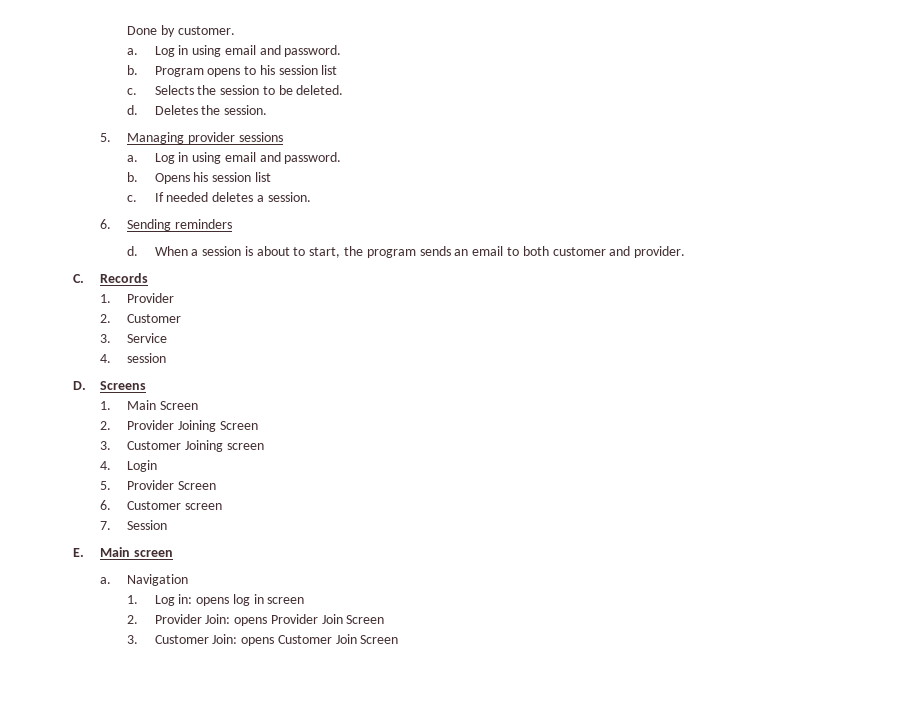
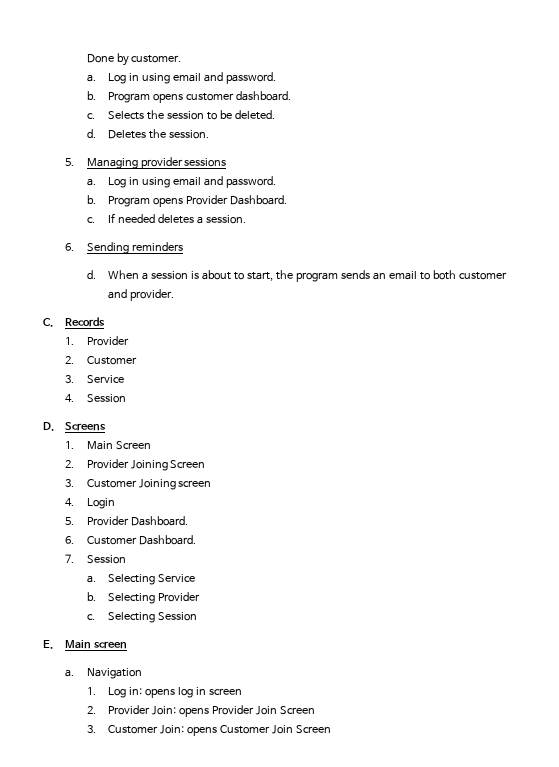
- Program opens to his session list
+ Program opens customer dashboard.
- Opens his session list
+ Program opens Provider Dashboard.
- 4. session
+ 4. Session
- 5. Provider Screen
+ 5. Provider Dashboard.
- 6. Customer screen
+ 6. Customer Dashboard.
+ a. Selecting Service
+ b. Selecting Provider
+ c. Selecting Session

